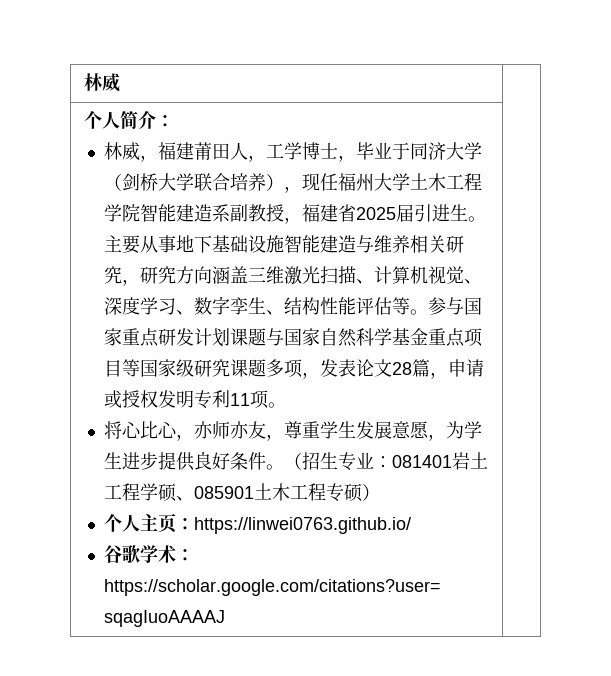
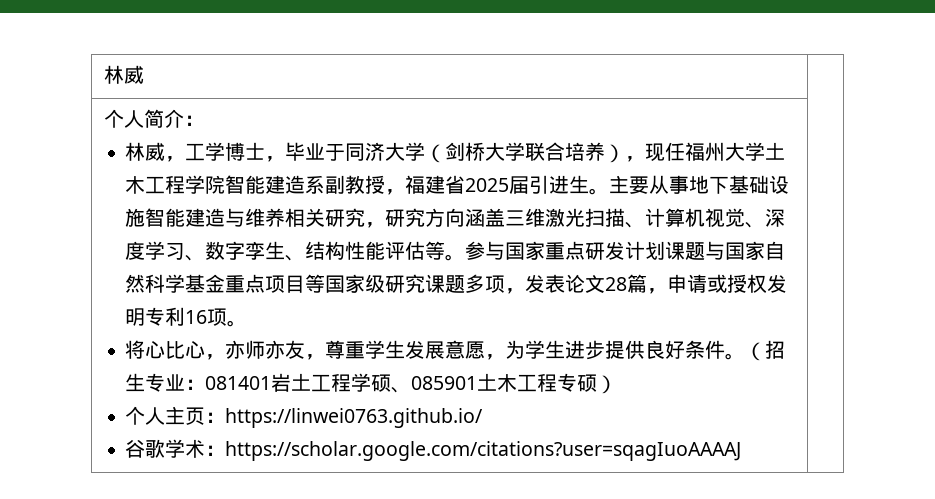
- 林威，福建莆田人，工学博士，毕业于同济大学（剑桥大学联合培养），现任福州大学土木工程学院智能建造系副教授，福建省2025届引进生。
+ 林威，工学博士，毕业于同济大学（剑桥大学联合培养），现任福州大学土木工程学院智能建造系副教授，福建省2025届引进生。
- 参与国家重点研发计划课题与国家自然科学基金重点项目等国家级研究课题多项，发表论文28篇，申请或授权发明专利11项。
+ 参与国家重点研发计划课题与国家自然科学基金重点项目等国家级研究课题多项，发表论文28篇，申请或授权发明专利16项。

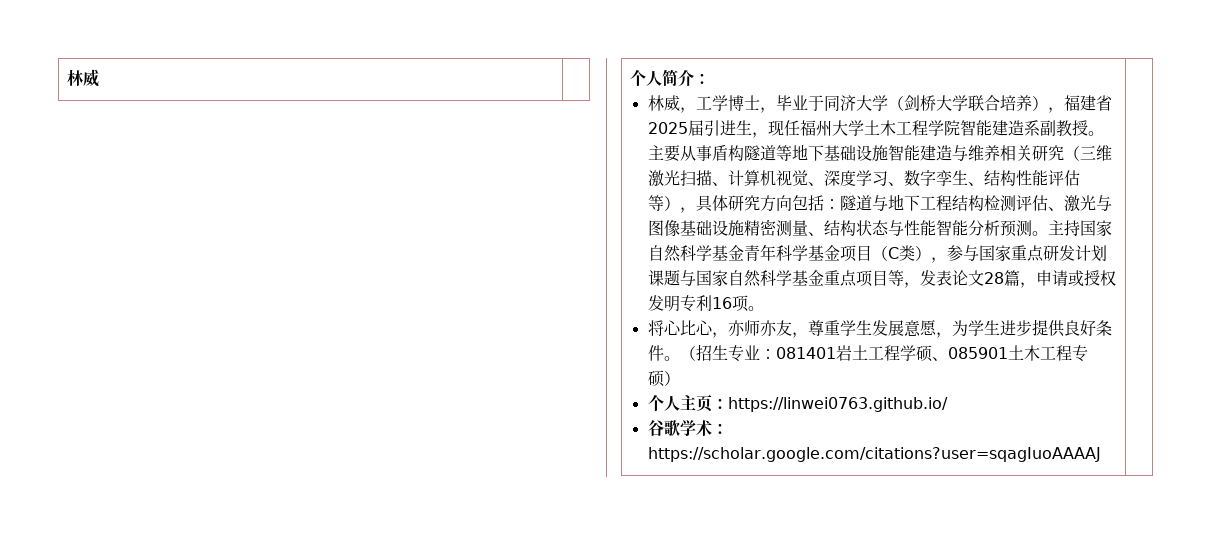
- 林威，工学博士，毕业于同济大学（剑桥大学联合培养），现任福州大学土木工程学院智能建造系副教授，福建省2025届引进生。主要从事地下基础设施智能建造与维养相关研究，研究方向涵盖三维激光扫描、计算机视觉、深度学习、数字孪生、结构性能评估等。参与国家重点研发计划课题与国家自然科学基金重点项目等国家级研究课题多项，发表论文28篇，申请或授权发明专利16项。
+ 林威，工学博士，毕业于同济大学（剑桥大学联合培养），福建省2025届引进生，现任福州大学土木工程学院智能建造系副教授。主要从事盾构隧道等地下基础设施智能建造与维养相关研究（三维激光扫描、计算机视觉、深度学习、数字孪生、结构性能评估等），具体研究方向包括：隧道与地下工程结构检测评估、激光与图像基础设施精密测量、结构状态与性能智能分析预测。主持国家自然科学基金青年科学基金项目（C类），参与国家重点研发计划课题与国家自然科学基金重点项目等，发表论文28篇，申请或授权发明专利16项。

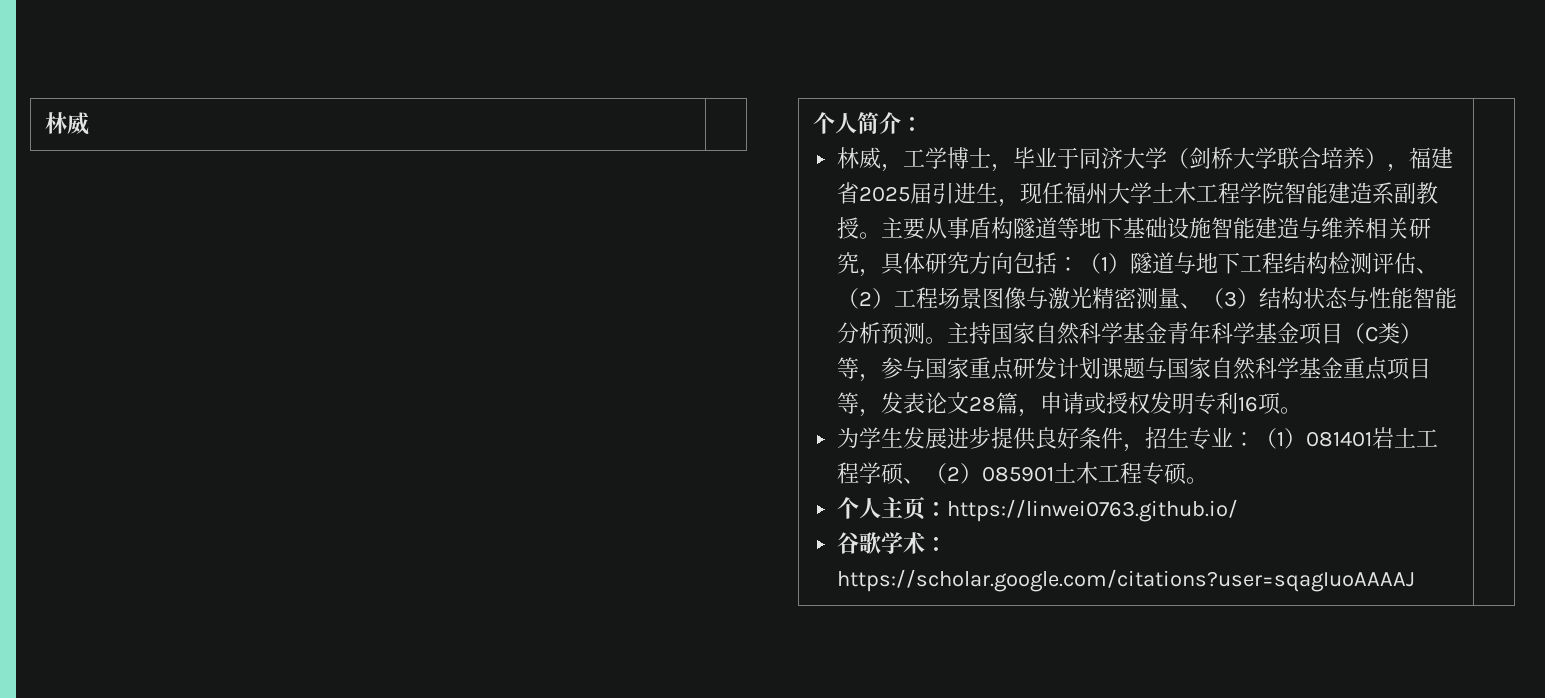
- 主要从事盾构隧道等地下基础设施智能建造与维养相关研究（三维激光扫描、计算机视觉、深度学习、数字孪生、结构性能评估等），具体研究方向包括：隧道与地下工程结构检测评估、激光与图像基础设施精密测量、结构状态与性能智能分析预测。
+ 主要从事盾构隧道等地下基础设施智能建造与维养相关研究，具体研究方向包括：（1）隧道与地下工程结构检测评估、（2）工程场景图像与激光精密测量、（3）结构状态与性能智能分析预测。
- 主持国家自然科学基金青年科学基金项目（C类），参与国家重点研发计划课题与国家自然科学基金重点项目等，发表论文28篇，申请或授权发明专利16项。
+ 主持国家自然科学基金青年科学基金项目（C类）等，参与国家重点研发计划课题与国家自然科学基金重点项目等，发表论文28篇，申请或授权发明专利16项。
- 将心比心，亦师亦友，尊重学生发展意愿，为学生进步提供良好条件。（招生专业：081401岩土工程学硕、085901土木工程专硕）
+ 为学生发展进步提供良好条件，招生专业：（1）081401岩土工程学硕、（2）085901土木工程专硕。

